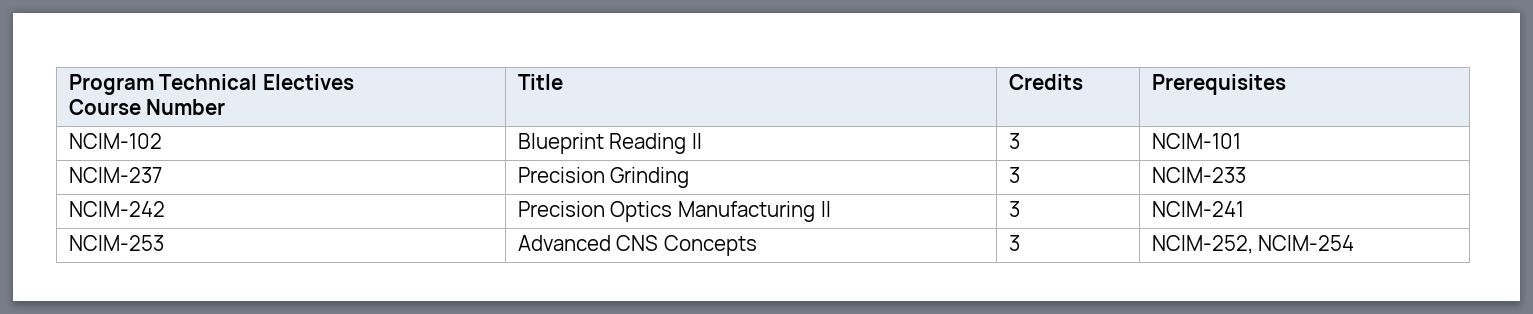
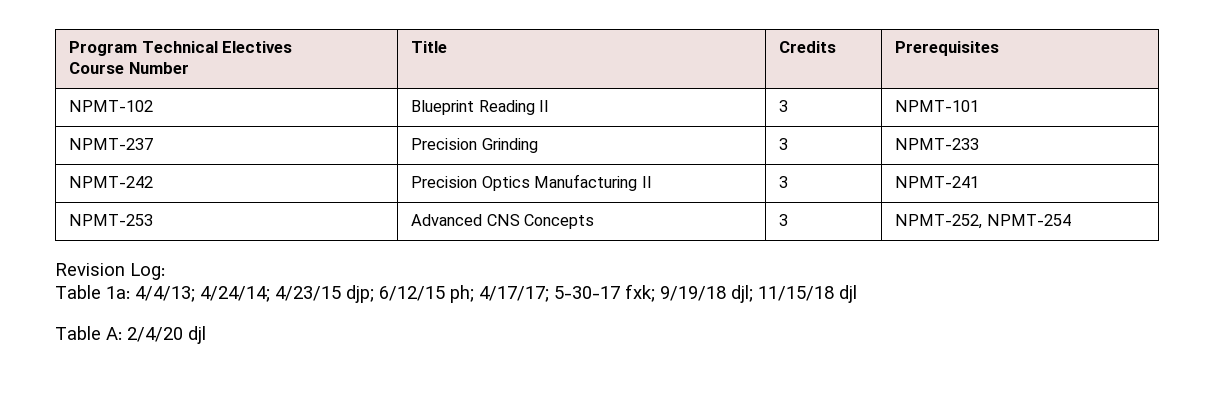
- NCIM-102 | Blueprint Reading II | 3 | NCIM-101
- NCIM-237 | Precision Grinding | 3 | NCIM-233
- NCIM-242 | Precision Optics Manufacturing II | 3 | NCIM-241
- NCIM-253 | Advanced CNS Concepts | 3 | NCIM-252, NCIM-254
+ NPMT-102 | Blueprint Reading II | 3 | NPMT-101
+ NPMT-237 | Precision Grinding | 3 | NPMT-233
+ NPMT-242 | Precision Optics Manufacturing II | 3 | NPMT-241
+ NPMT-253 | Advanced CNS Concepts | 3 | NPMT-252, NPMT-254
+ Revision Log:
+ Table 1a: 4/4/13; 4/24/14; 4/23/15 djp; 6/12/15 ph; 4/17/17; 5-30-17 fxk; 9/19/18 djl; 11/15/18 djl
+ Table A: 2/4/20 djl

